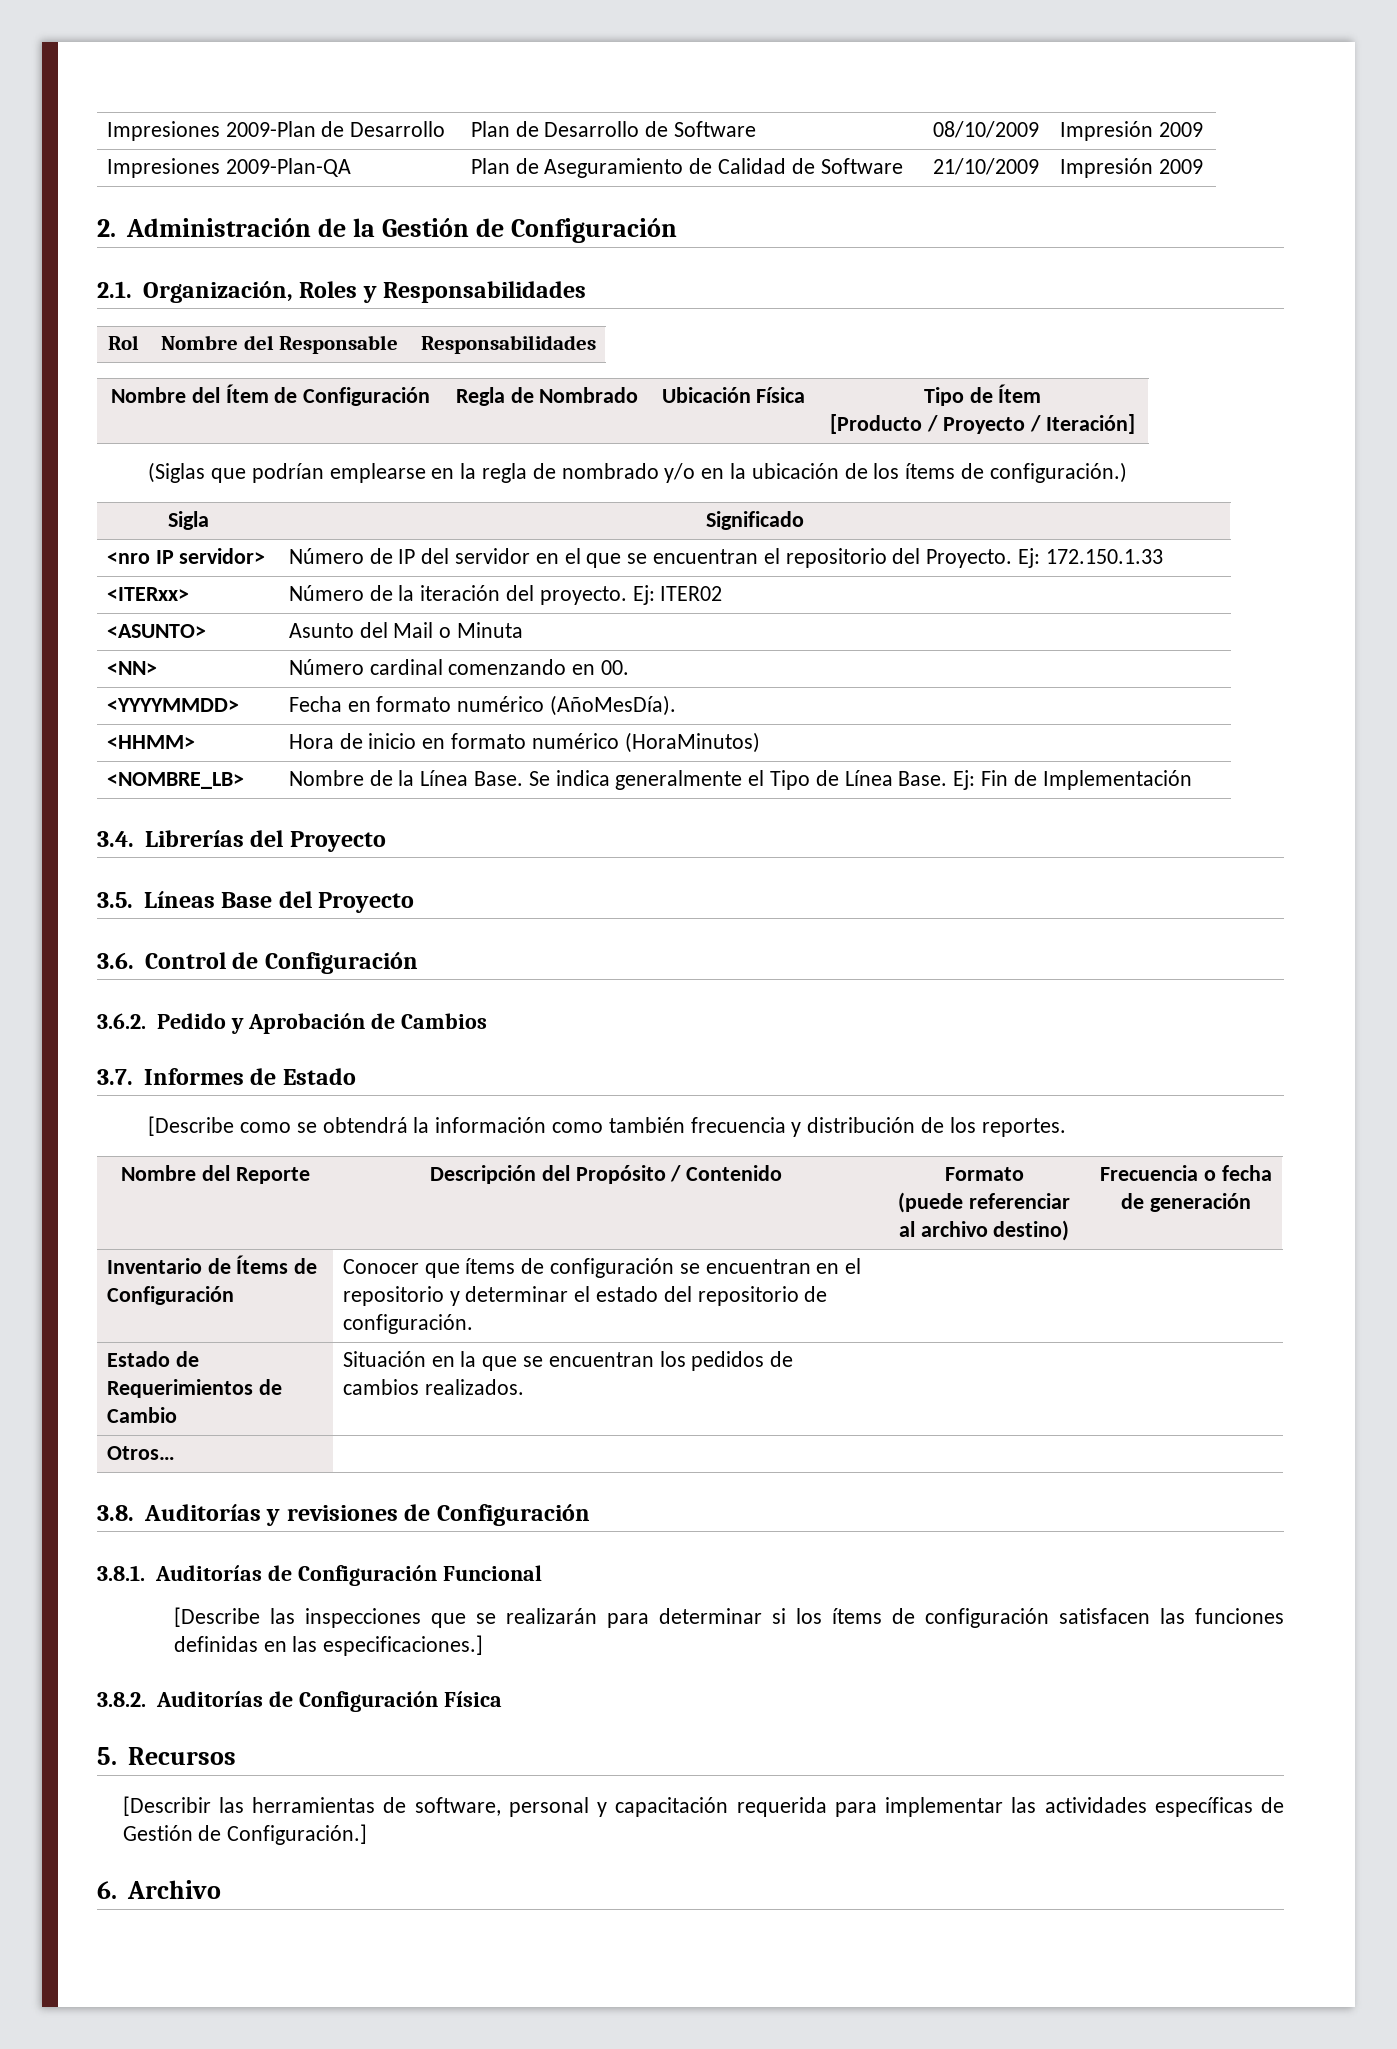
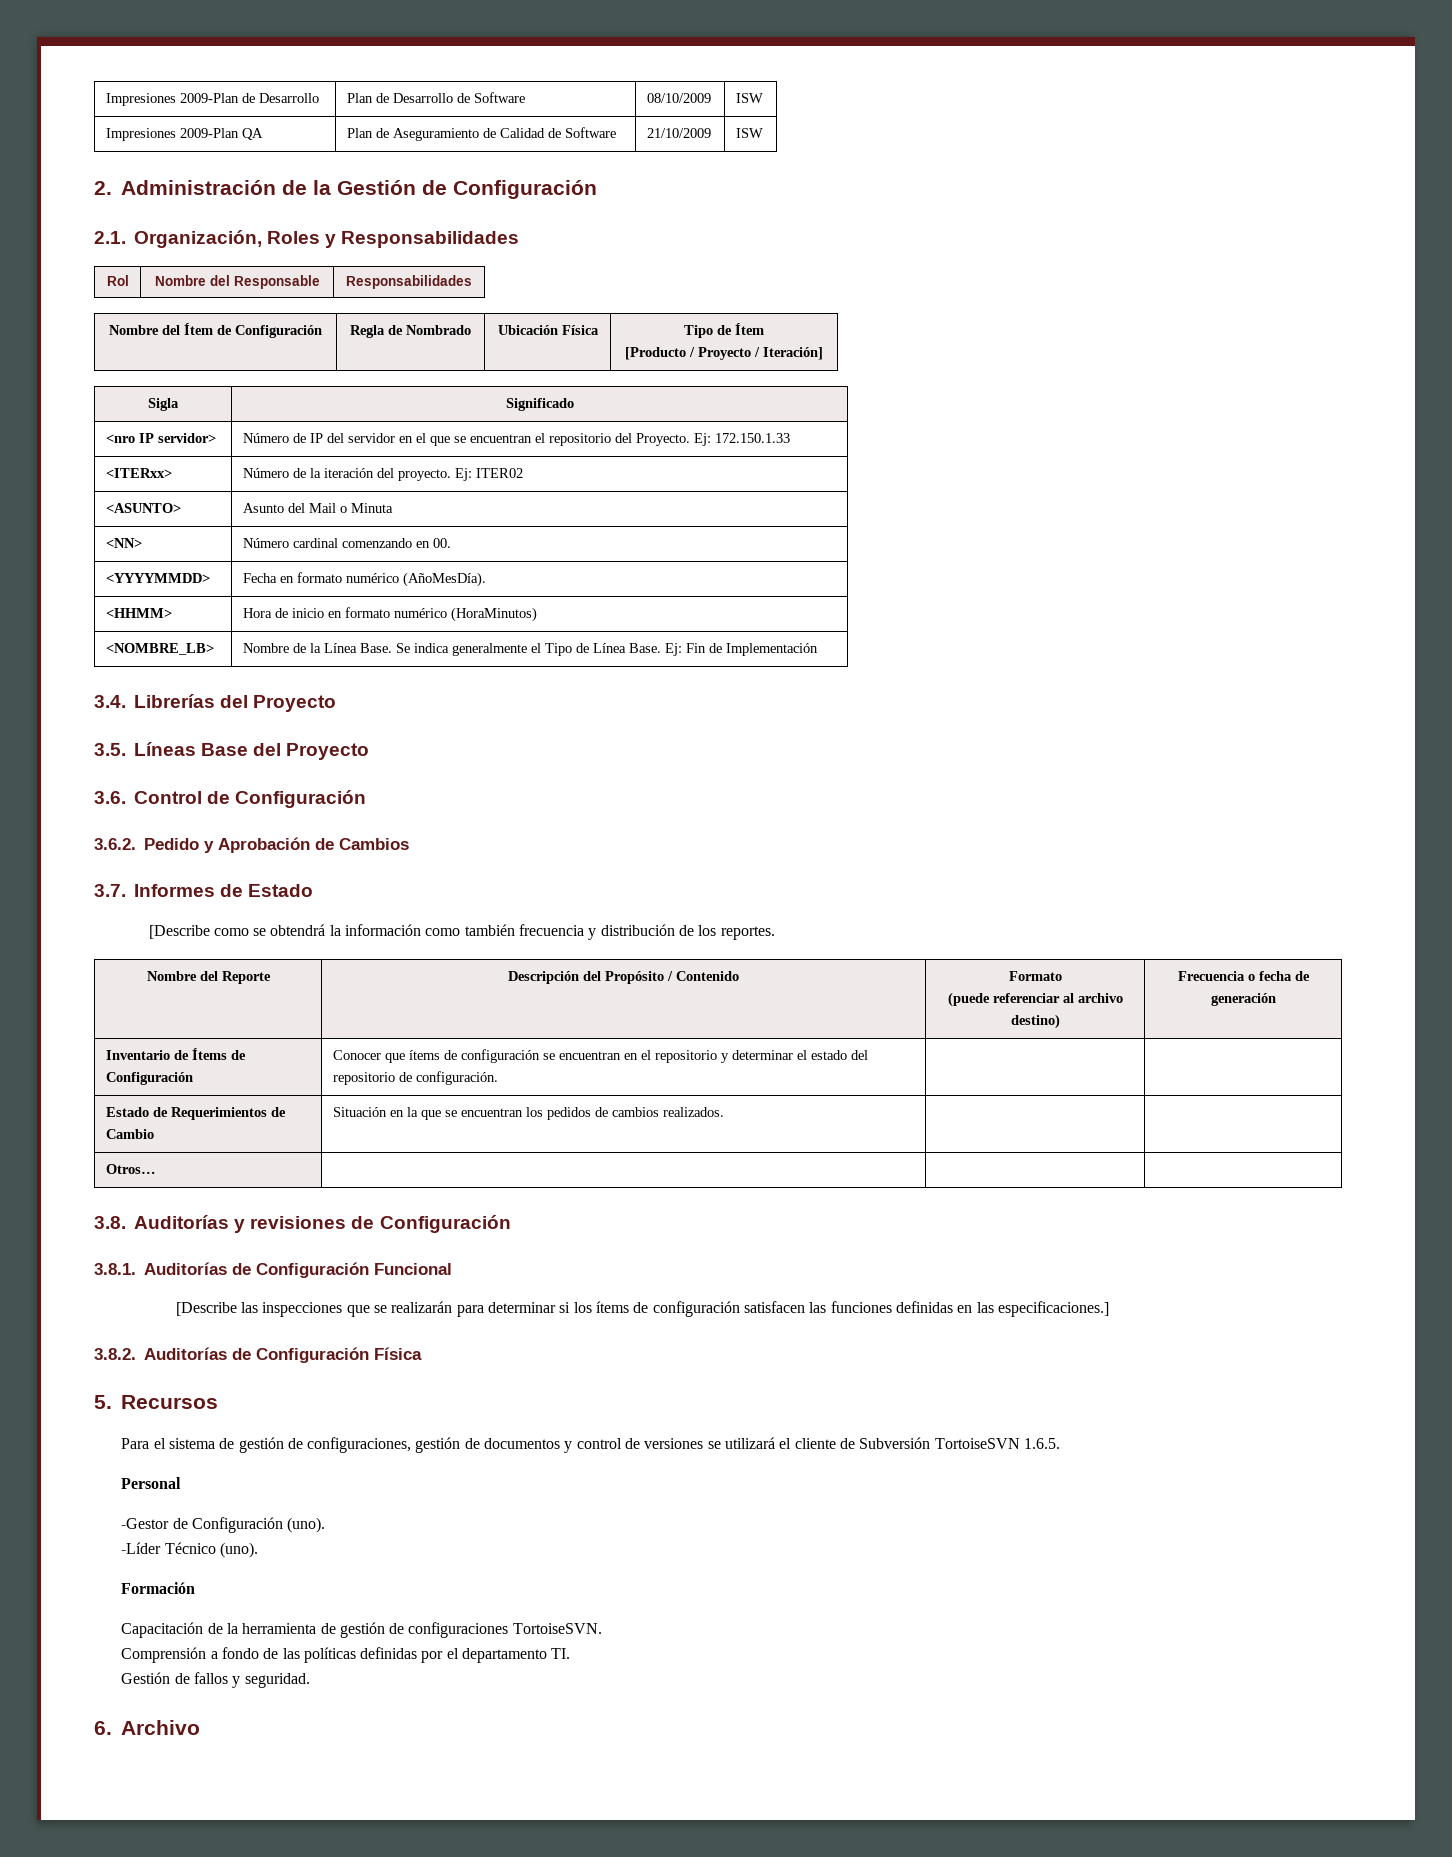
- Impresiones 2009-Plan de Desarrollo | Plan de Desarrollo de Software | 08/10/2009 | Impresión 2009
- Impresiones 2009-Plan-QA | Plan de Aseguramiento de Calidad de Software | 21/10/2009 | Impresión 2009
+ Impresiones 2009-Plan de Desarrollo | Plan de Desarrollo de Software | 08/10/2009 | ISW
+ Impresiones 2009-Plan QA | Plan de Aseguramiento de Calidad de Software | 21/10/2009 | ISW
- (Siglas que podrían emplearse en la regla de nombrado y/o en la ubicación de los ítems de configuración.)
- [Describir las herramientas de software, personal y capacitación requerida para implementar las actividades específicas de Gestión de Configuración.]
+ Para el sistema de gestión de configuraciones, gestión de documentos y control de versiones se utilizará el cliente de Subversión TortoiseSVN 1.6.5.
+ Personal
+ -Gestor de Configuración (uno).
+ -Líder Técnico (uno).
+ Formación
+ Capacitación de la herramienta de gestión de configuraciones TortoiseSVN.
+ Comprensión a fondo de las políticas definidas por el departamento TI.
+ Gestión de fallos y seguridad.

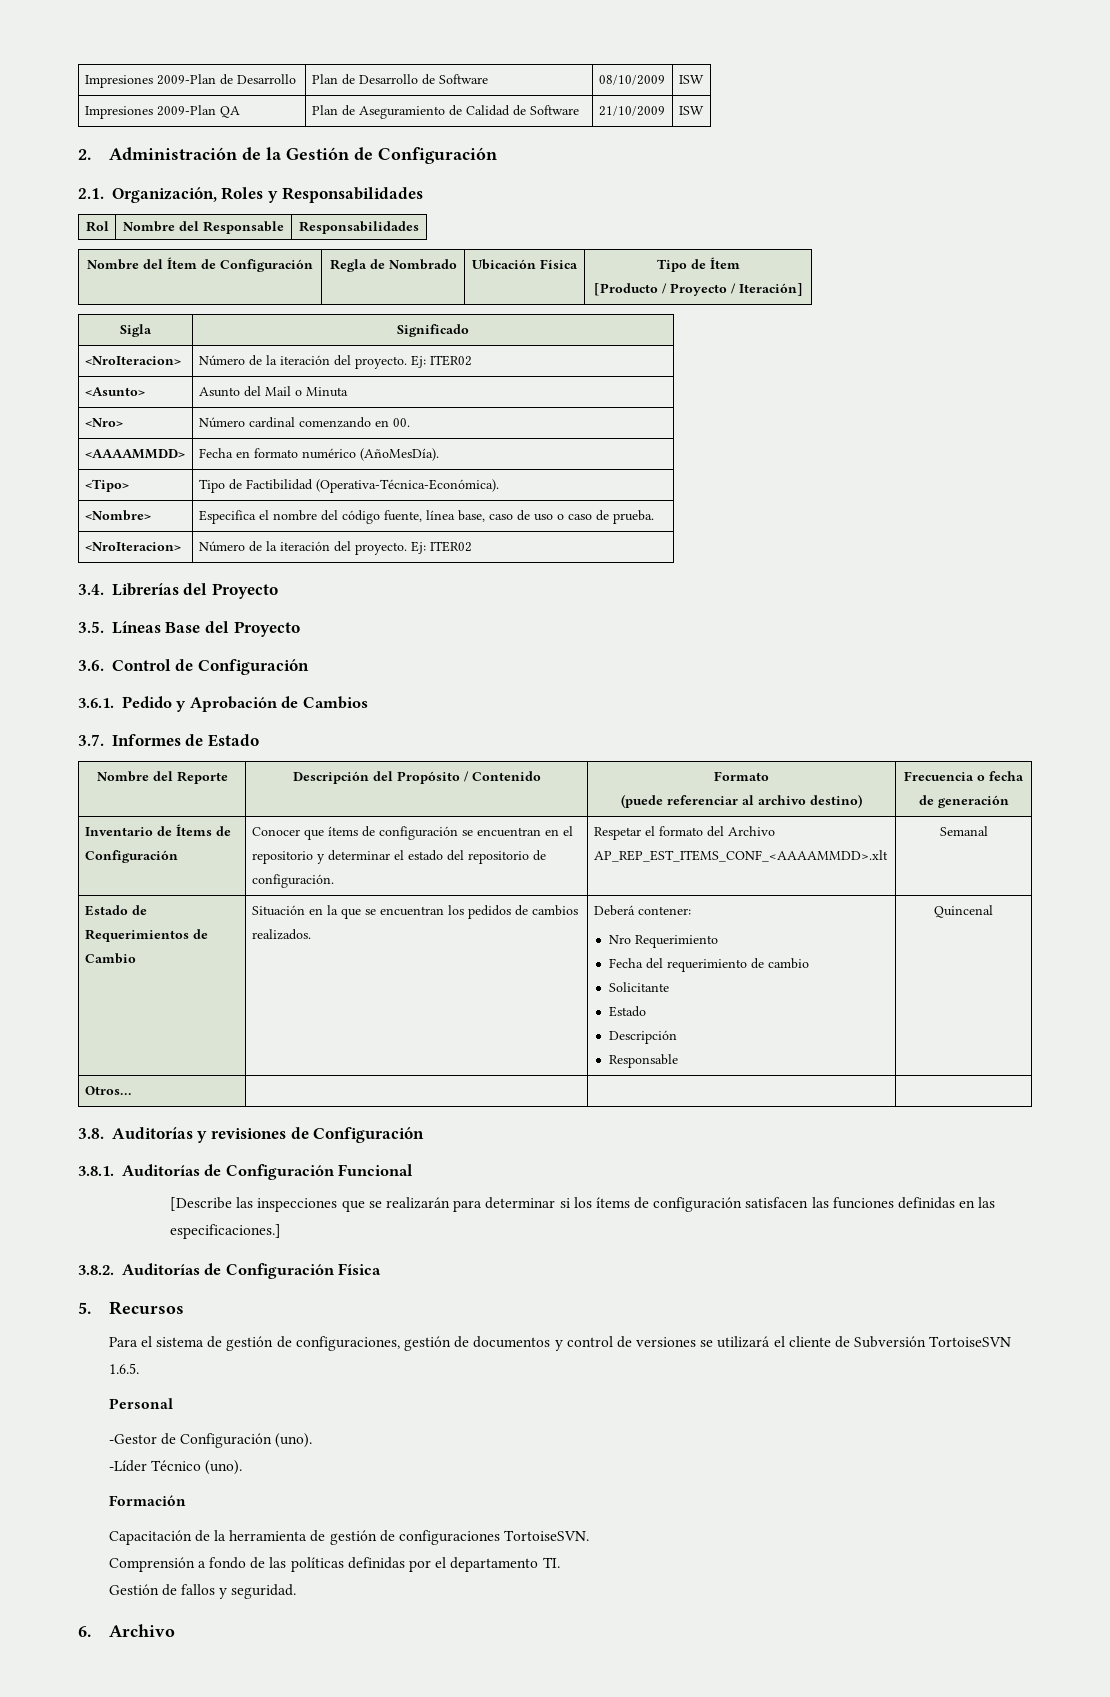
  Sigla | Significado
- <nro IP servidor> | Número de IP del servidor en el que se encuentran el repositorio del Proyecto. Ej: 172.150.1.33
- <ITERxx> | Número de la iteración del proyecto. Ej: ITER02
- <ASUNTO> | Asunto del Mail o Minuta
+ <NroIteracion> | Número de la iteración del proyecto. Ej: ITER02
+ <Asunto> | Asunto del Mail o Minuta
- <NN> | Número cardinal comenzando en 00.
+ <Nro> | Número cardinal comenzando en 00.
- <YYYYMMDD> | Fecha en formato numérico (AñoMesDía).
+ <AAAAMMDD> | Fecha en formato numérico (AñoMesDía).
- <HHMM> | Hora de inicio en formato numérico (HoraMinutos)
- <NOMBRE_LB> | Nombre de la Línea Base. Se indica generalmente el Tipo de Línea Base. Ej: Fin de Implementación
+ <Tipo> | Tipo de Factibilidad (Operativa-Técnica-Económica).
+ <Nombre> | Especifica el nombre del código fuente, línea base, caso de uso o caso de prueba.
+ <NroIteracion> | Número de la iteración del proyecto. Ej: ITER02
- 3.6.2. Pedido y Aprobación de Cambios
+ 3.6.1. Pedido y Aprobación de Cambios
- [Describe como se obtendrá la información como también frecuencia y distribución de los reportes.
- Inventario de Ítems de Configuración | Conocer que ítems de configuración se encuentran en el repositorio y determinar el estado del repositorio de configuración. | |
+ Inventario de Ítems de Configuración | Conocer que ítems de configuración se encuentran en el repositorio y determinar el estado del repositorio de configuración. | Respetar el formato del Archivo AP_REP_EST_ITEMS_CONF_<AAAAMMDD>.xlt | Semanal
- Estado de Requerimientos de Cambio | Situación en la que se encuentran los pedidos de cambios realizados. | |
+ Estado de Requerimientos de Cambio | Situación en la que se encuentran los pedidos de cambios realizados. | Deberá contener:
+ Nro Requerimiento
+ Fecha del requerimiento de cambio
+ Solicitante
+ Estado
+ Descripción
+ Responsable | Quincenal

